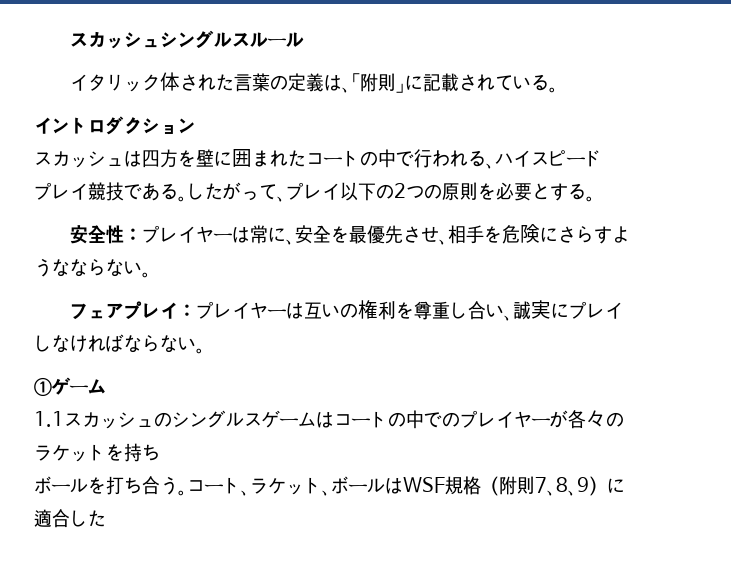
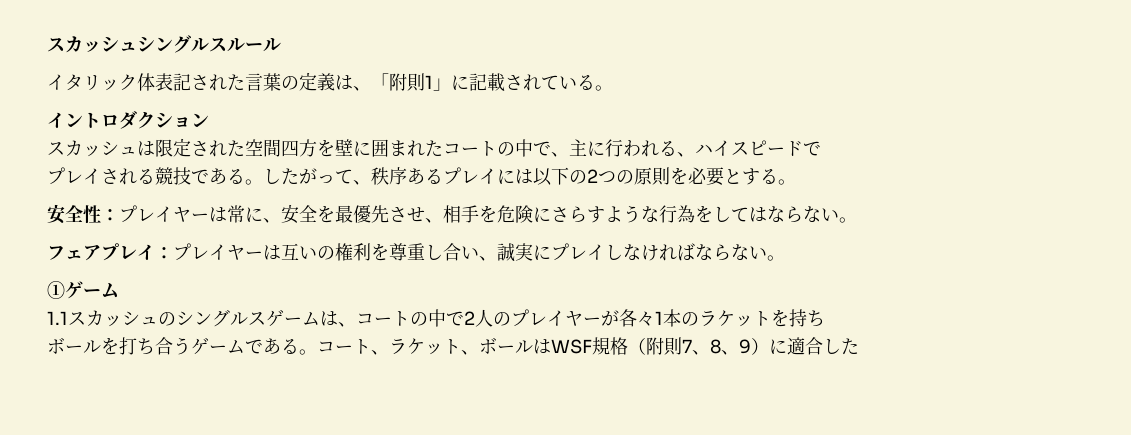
- イタリック体された言葉の定義は、「附則」に記載されている。
+ イタリック体表記された言葉の定義は、「附則1」に記載されている。
- スカッシュは四方を壁に囲まれたコートの中で行われる、ハイスピード
- プレイ競技である。
+ スカッシュは限定された空間四方を壁に囲まれたコートの中で、主に行われる、ハイスピードで
+ プレイされる競技である。
- したがって、プレイ以下の2つの原則を必要とする。
+ したがって、秩序あるプレイには以下の2つの原則を必要とする。
- 安全性：プレイヤーは常に、安全を最優先させ、相手を危険にさらすようなならない。
+ 安全性：プレイヤーは常に、安全を最優先させ、相手を危険にさらすような行為をしてはならない。
- 1.1スカッシュのシングルスゲームはコートの中でのプレイヤーが各々のラケットを持ち
+ 1.1スカッシュのシングルスゲームは、コートの中で2人のプレイヤーが各々1本のラケットを持ち
- ボールを打ち合う。
+ ボールを打ち合うゲームである。

